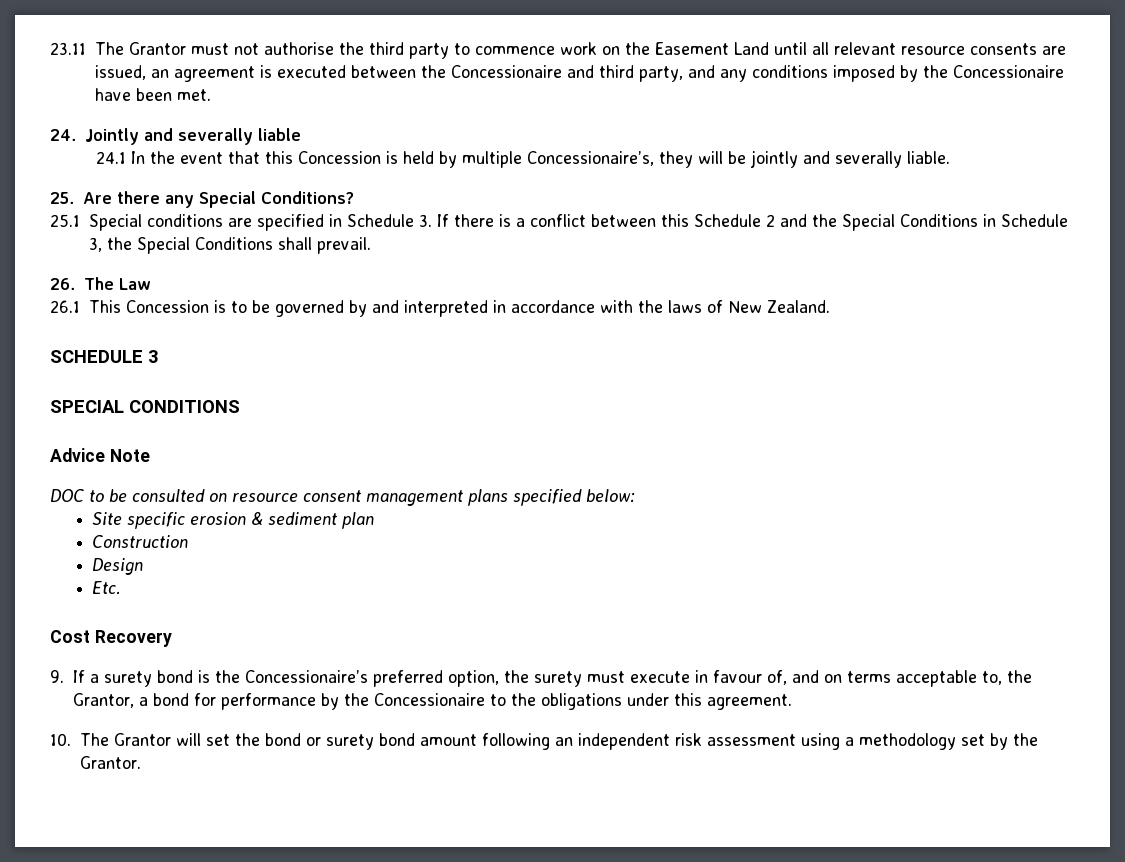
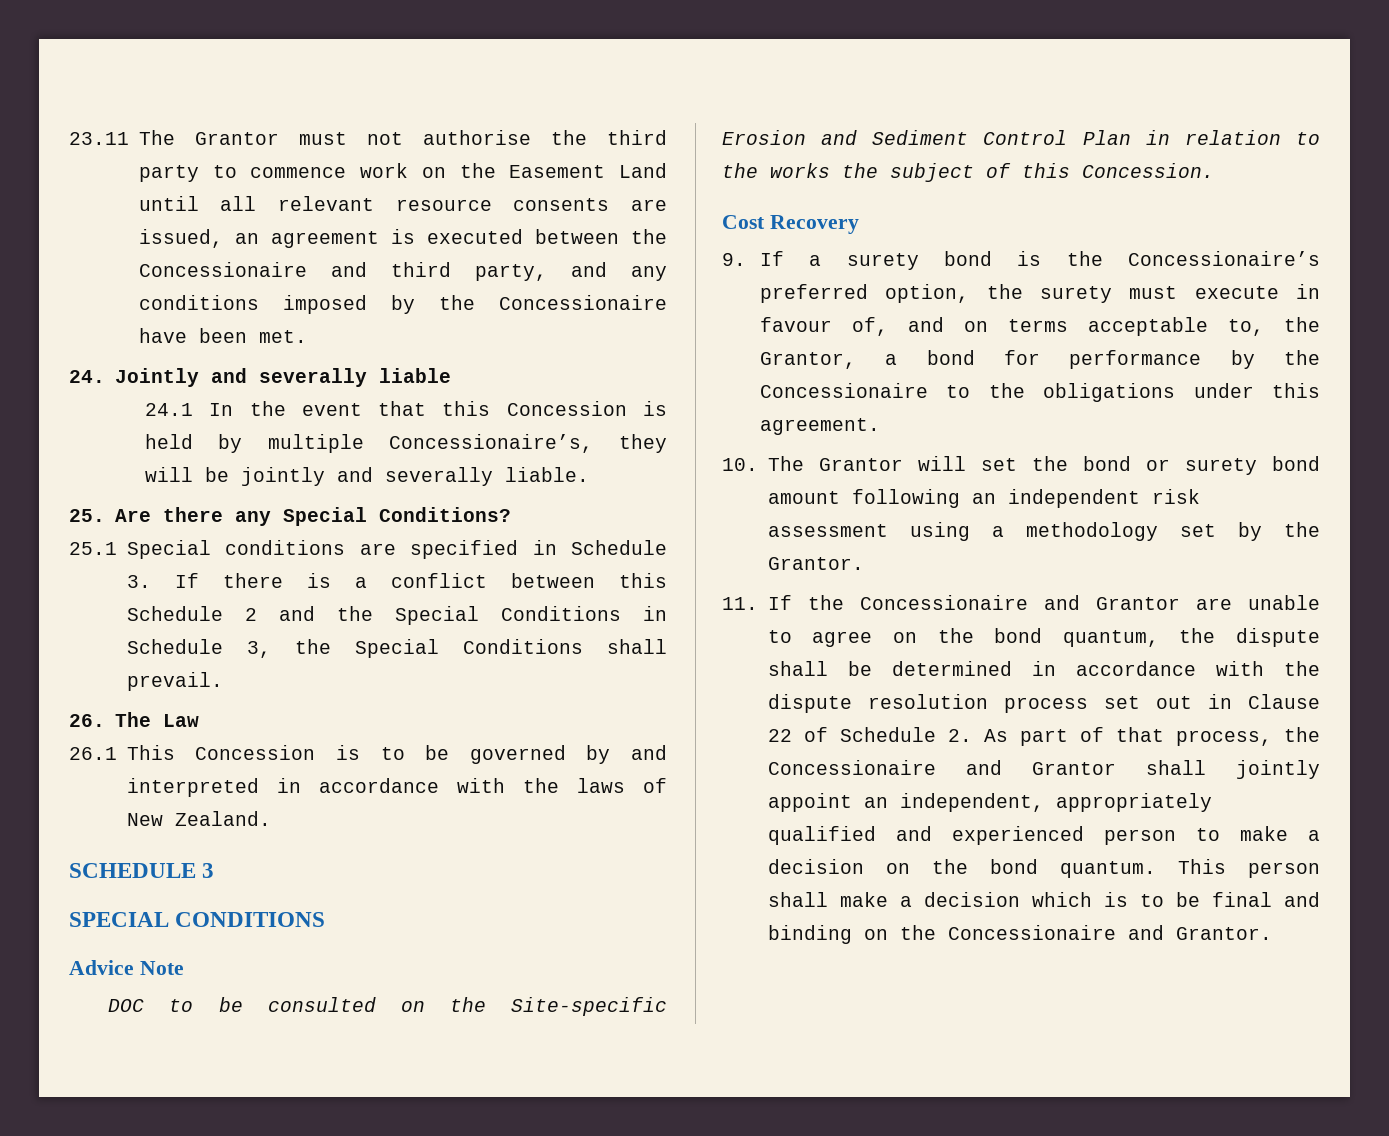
- DOC to be consulted on resource consent management plans specified below:
- Site specific erosion & sediment plan
- Construction
- Design
- Etc.
+ DOC to be consulted on the Site-specific Erosion and Sediment Control Plan in relation to the works the subject of this Concession.
+ 11. If the Concessionaire and Grantor are unable to agree on the bond quantum, the dispute shall be determined in accordance with the dispute resolution process set out in Clause 22 of Schedule 2. As part of that process, the Concessionaire and Grantor shall jointly appoint an independent, appropriately qualified and experienced person to make a decision on the bond quantum. This person shall make a decision which is to be final and binding on the Concessionaire and Grantor.

